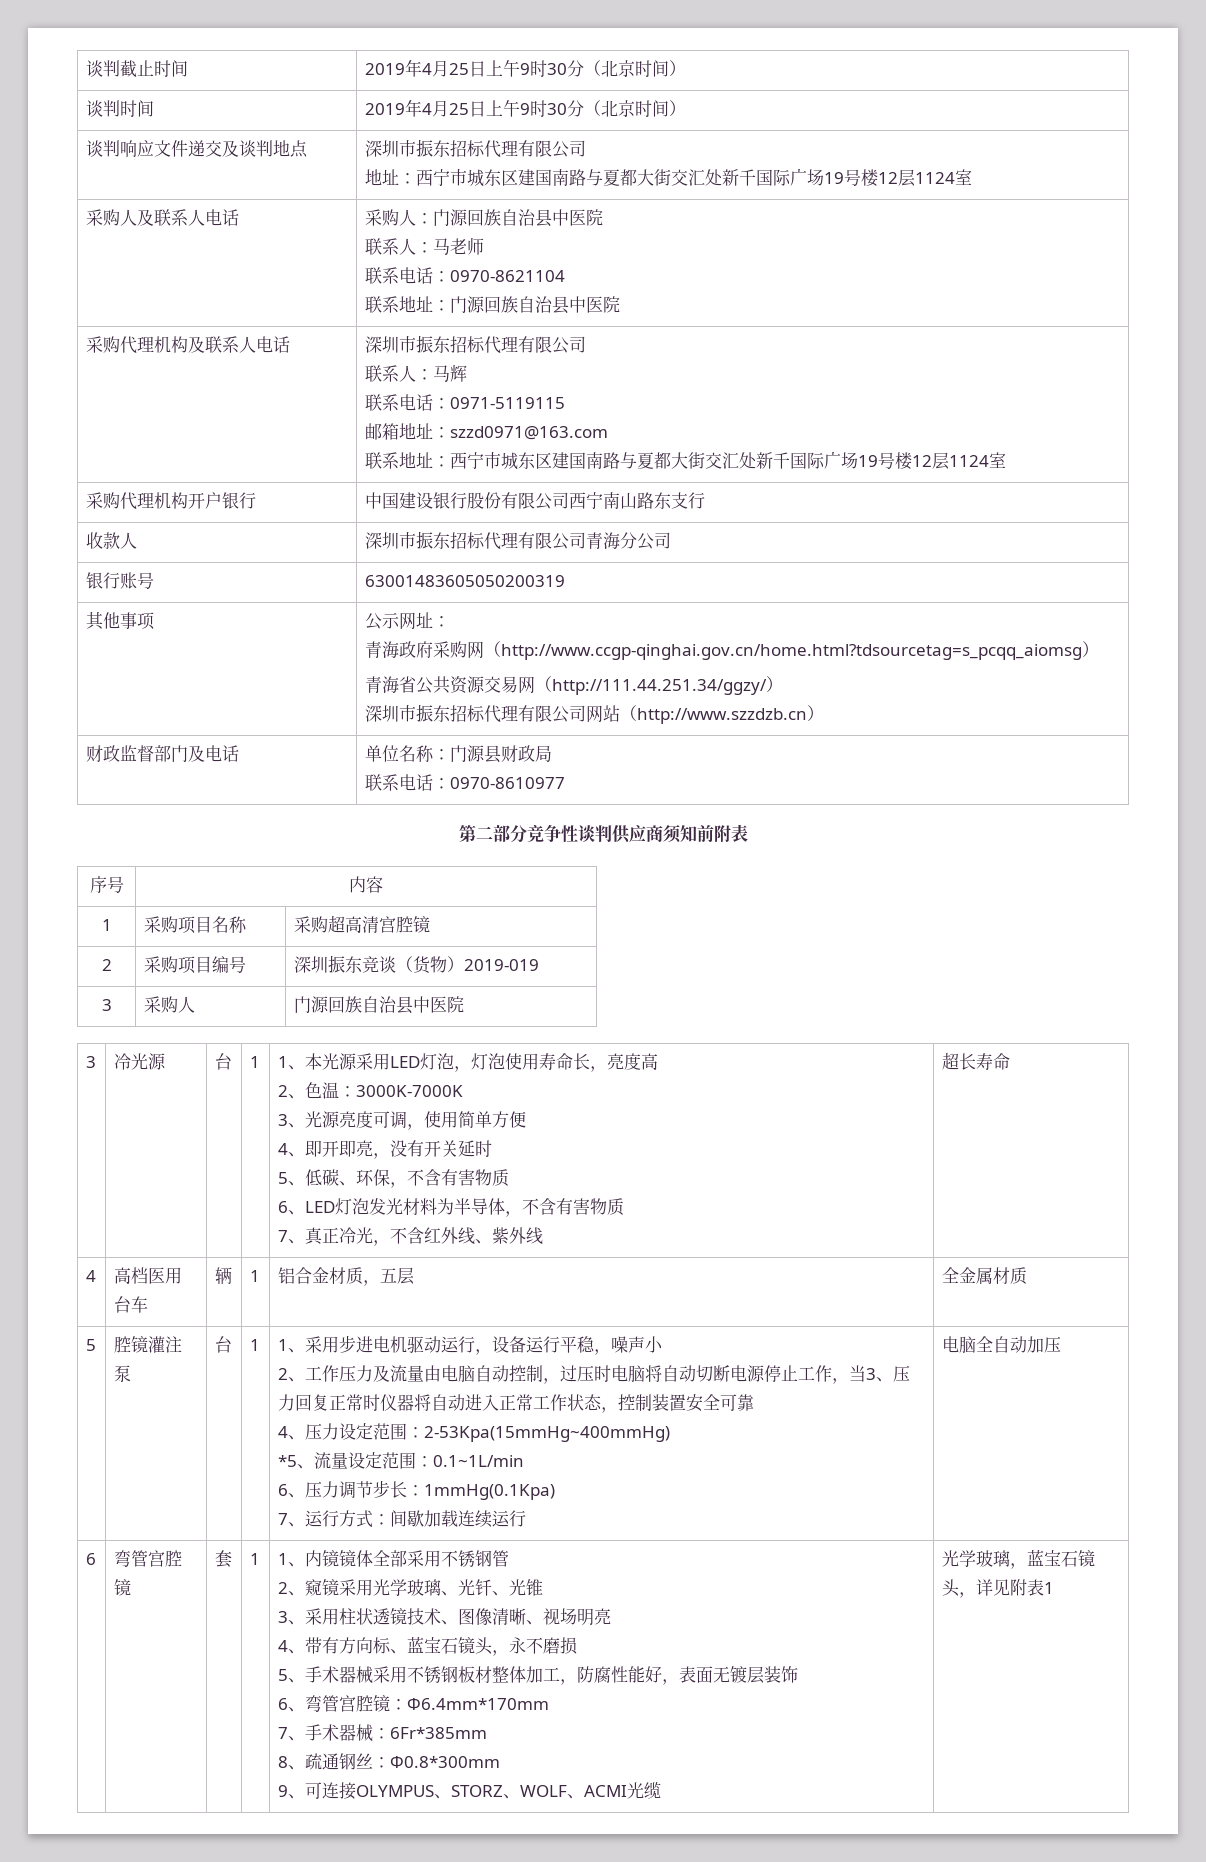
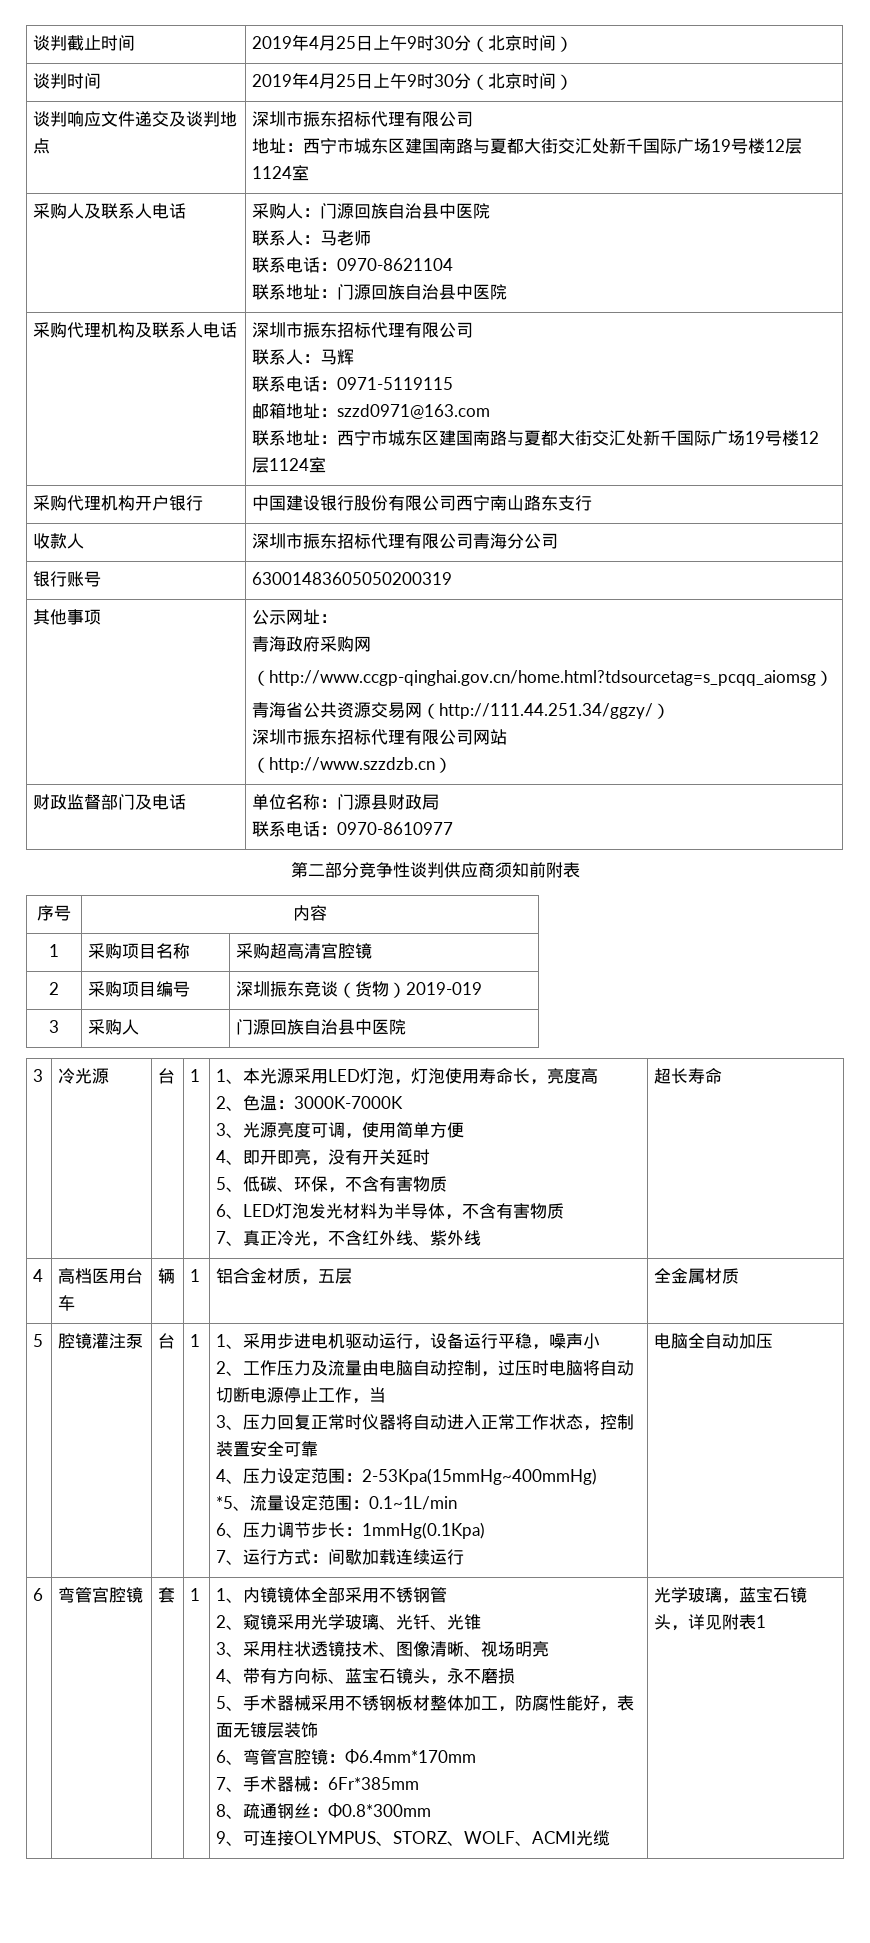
  其他事项 | 公示网址：
- 青海政府采购网（http://www.ccgp-qinghai.gov.cn/home.html?tdsourcetag=s_pcqq_aiomsg）
+ 青海政府采购网
+ （http://www.ccgp-qinghai.gov.cn/home.html?tdsourcetag=s_pcqq_aiomsg）
  青海省公共资源交易网（http://111.44.251.34/ggzy/）
- 深圳市振东招标代理有限公司网站（http://www.szzdzb.cn）
+ 深圳市振东招标代理有限公司网站
+ （http://www.szzdzb.cn）
- 2、工作压力及流量由电脑自动控制，过压时电脑将自动切断电源停止工作，当3、压力回复正常时仪器将自动进入正常工作状态，控制装置安全可靠
+ 2、工作压力及流量由电脑自动控制，过压时电脑将自动切断电源停止工作，当
+ 3、压力回复正常时仪器将自动进入正常工作状态，控制装置安全可靠

